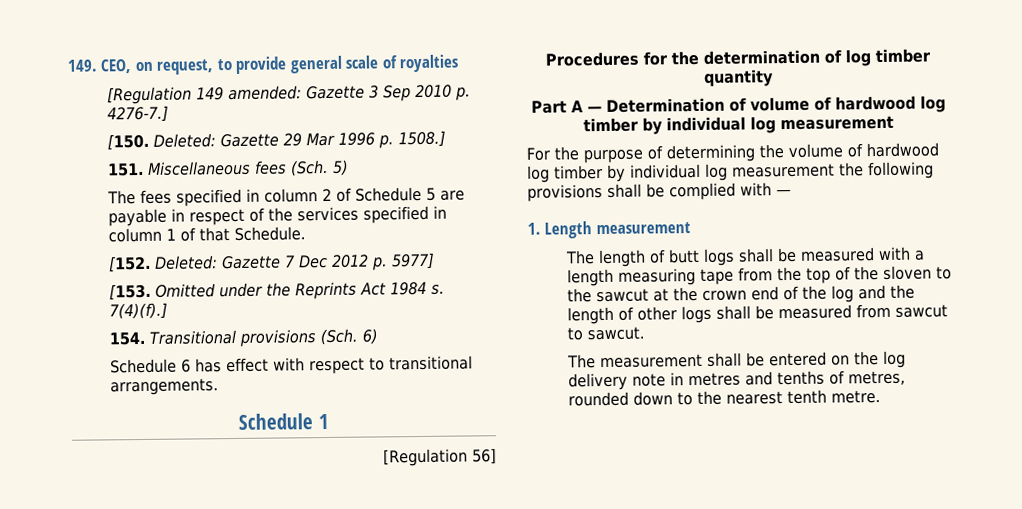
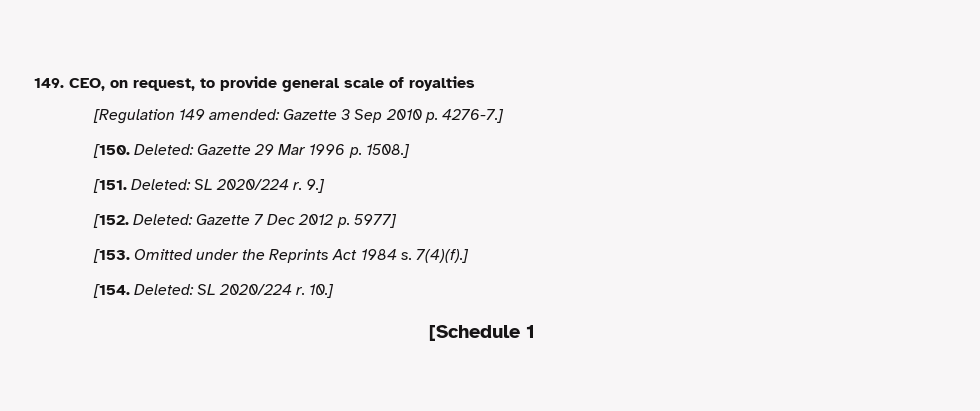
- 151. Miscellaneous fees (Sch. 5)
- The fees specified in column 2 of Schedule 5 are payable in respect of the services specified in column 1 of that Schedule.
+ [151. Deleted: SL 2020/224 r. 9.]
- 154. Transitional provisions (Sch. 6)
- Schedule 6 has effect with respect to transitional arrangements.
- Schedule 1
- [Regulation 56]
- Procedures for the determination of log timber quantity
- Part A — Determination of volume of hardwood log timber by individual log measurement
- For the purpose of determining the volume of hardwood log timber by individual log measurement the following provisions shall be complied with —
- 1. Length measurement
- The length of butt logs shall be measured with a length measuring tape from the top of the sloven to the sawcut at the crown end of the log and the length of other logs shall be measured from sawcut to sawcut.
- The measurement shall be entered on the log delivery note in metres and tenths of metres, rounded down to the nearest tenth metre.
+ [154. Deleted: SL 2020/224 r. 10.]
+ [Schedule 1

